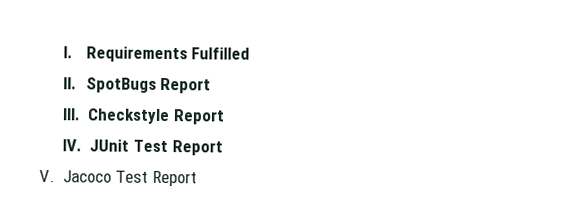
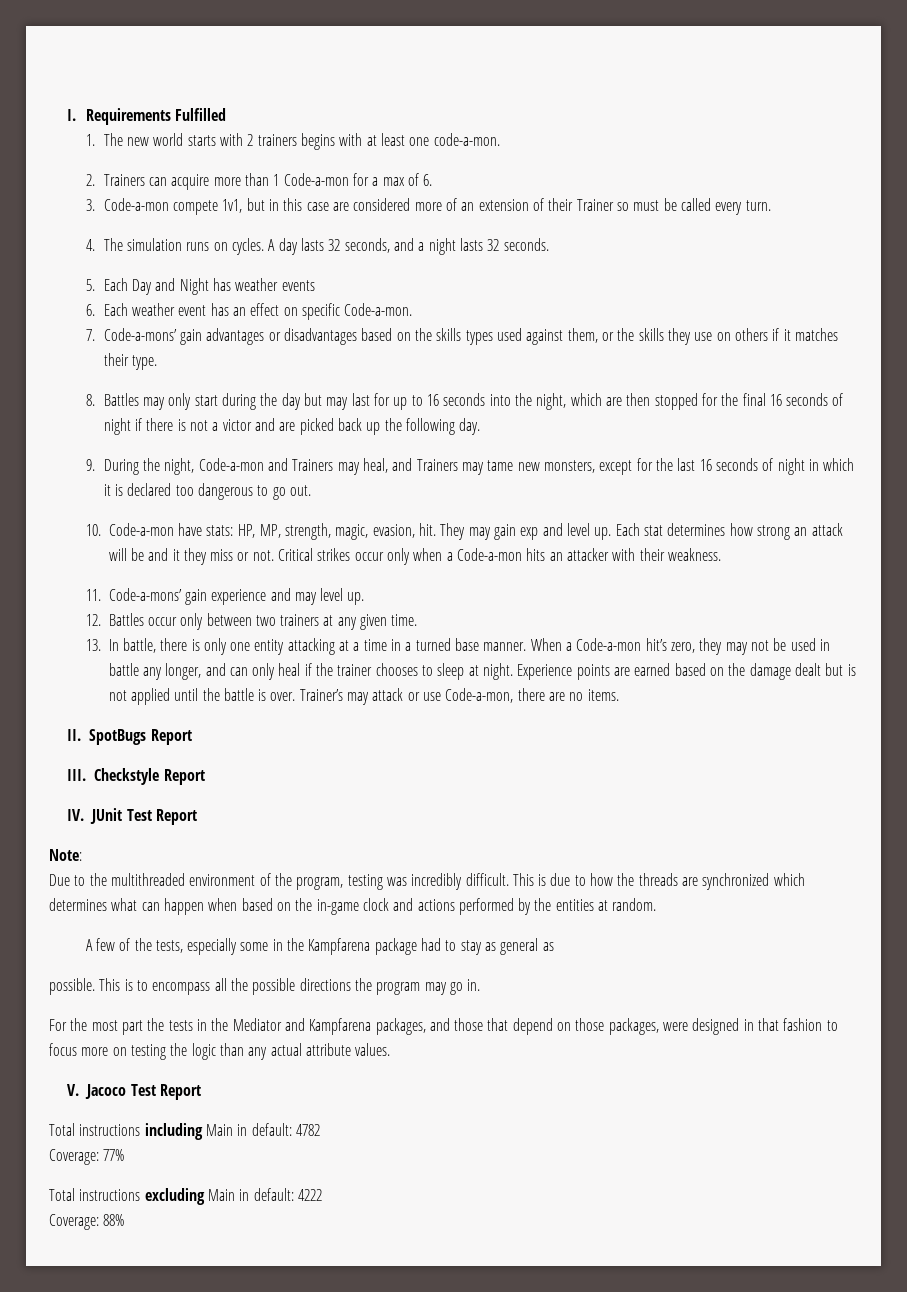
+ 1. The new world starts with 2 trainers begins with at least one code-a-mon.
+ 2. Trainers can acquire more than 1 Code-a-mon for a max of 6.
+ 3. Code-a-mon compete 1v1, but in this case are considered more of an extension of their Trainer so must be called every turn.
+ 4. The simulation runs on cycles. A day lasts 32 seconds, and a night lasts 32 seconds.
+ 5. Each Day and Night has weather events
+ 6. Each weather event has an effect on specific Code-a-mon.
+ 7. Code-a-mons’ gain advantages or disadvantages based on the skills types used against them, or the skills they use on others if it matches their type.
+ 8. Battles may only start during the day but may last for up to 16 seconds into the night, which are then stopped for the final 16 seconds of night if there is not a victor and are picked back up the following day.
+ 9. During the night, Code-a-mon and Trainers may heal, and Trainers may tame new monsters, except for the last 16 seconds of night in which it is declared too dangerous to go out.
+ 10. Code-a-mon have stats: HP, MP, strength, magic, evasion, hit. They may gain exp and level up. Each stat determines how strong an attack will be and it they miss or not. Critical strikes occur only when a Code-a-mon hits an attacker with their weakness.
+ 11. Code-a-mons’ gain experience and may level up.
+ 12. Battles occur only between two trainers at any given time.
+ 13. In battle, there is only one entity attacking at a time in a turned base manner. When a Code-a-mon hit’s zero, they may not be used in battle any longer, and can only heal if the trainer chooses to sleep at night. Experience points are earned based on the damage dealt but is not applied until the battle is over. Trainer’s may attack or use Code-a-mon, there are no items.
+ Note:
+ Due to the multithreaded environment of the program, testing was incredibly difficult. This is due to how the threads are synchronized which determines what can happen when based on the in-game clock and actions performed by the entities at random.
+ A few of the tests, especially some in the Kampfarena package had to stay as general as
+ possible. This is to encompass all the possible directions the program may go in.
+ For the most part the tests in the Mediator and Kampfarena packages, and those that depend on those packages, were designed in that fashion to focus more on testing the logic than any actual attribute values.
  V. Jacoco Test Report
+ Total instructions including Main in default: 4782
+ Coverage: 77%
+ Total instructions excluding Main in default: 4222
+ Coverage: 88%

